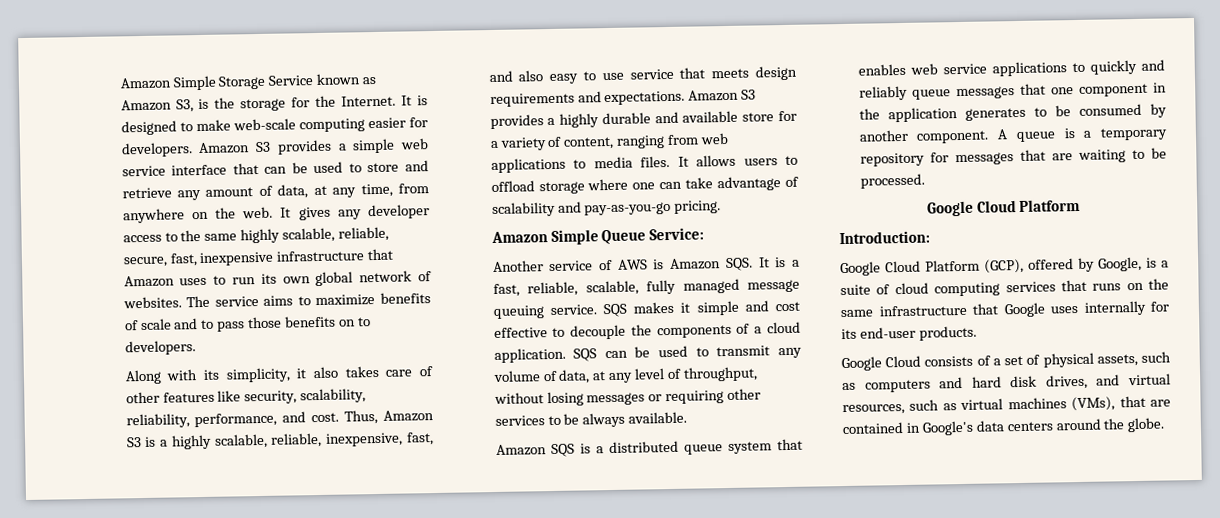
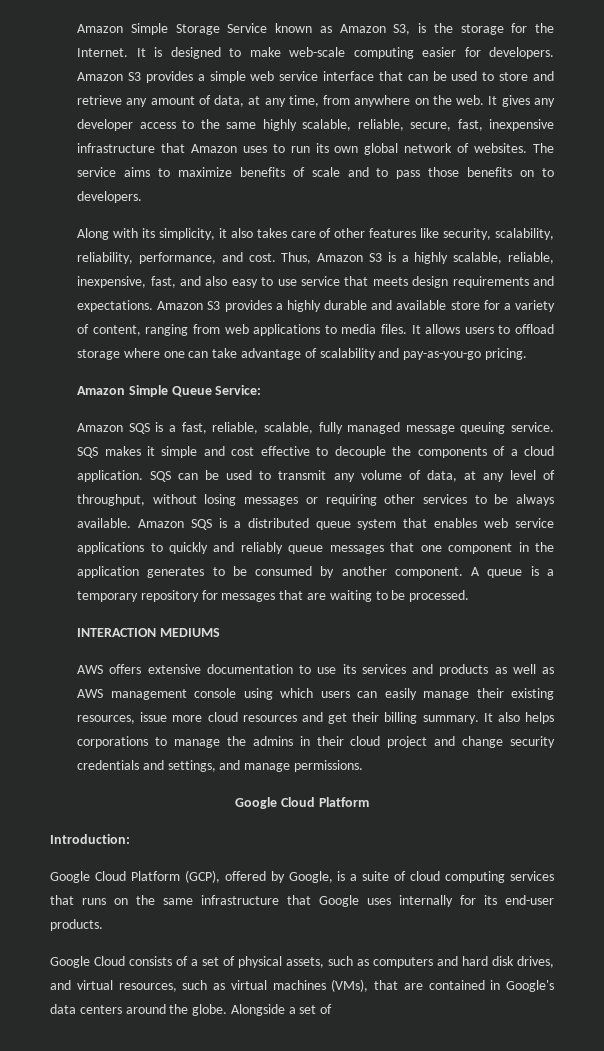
- Another service of AWS is Amazon SQS. It is a fast, reliable, scalable, fully managed message queuing service.
+ Amazon SQS is a fast, reliable, scalable, fully managed message queuing service.
- SQS can be used to transmit any volume of data, at any level of throughput, without losing messages or requiring other services to be always available.
- Amazon SQS is a distributed queue system that enables web service applications to quickly and reliably queue messages that one component in the application generates to be consumed by another component.
+ SQS can be used to transmit any volume of data, at any level of throughput, without losing messages or requiring other services to be always available. Amazon SQS is a distributed queue system that enables web service applications to quickly and reliably queue messages that one component in the application generates to be consumed by another component.
+ INTERACTION MEDIUMS
+ AWS offers extensive documentation to use its services and products as well as AWS management console using which users can easily manage their existing resources, issue more cloud resources and get their billing summary. It also helps corporations to manage the admins in their cloud project and change security credentials and settings, and manage permissions.
+ Alongside a set of

